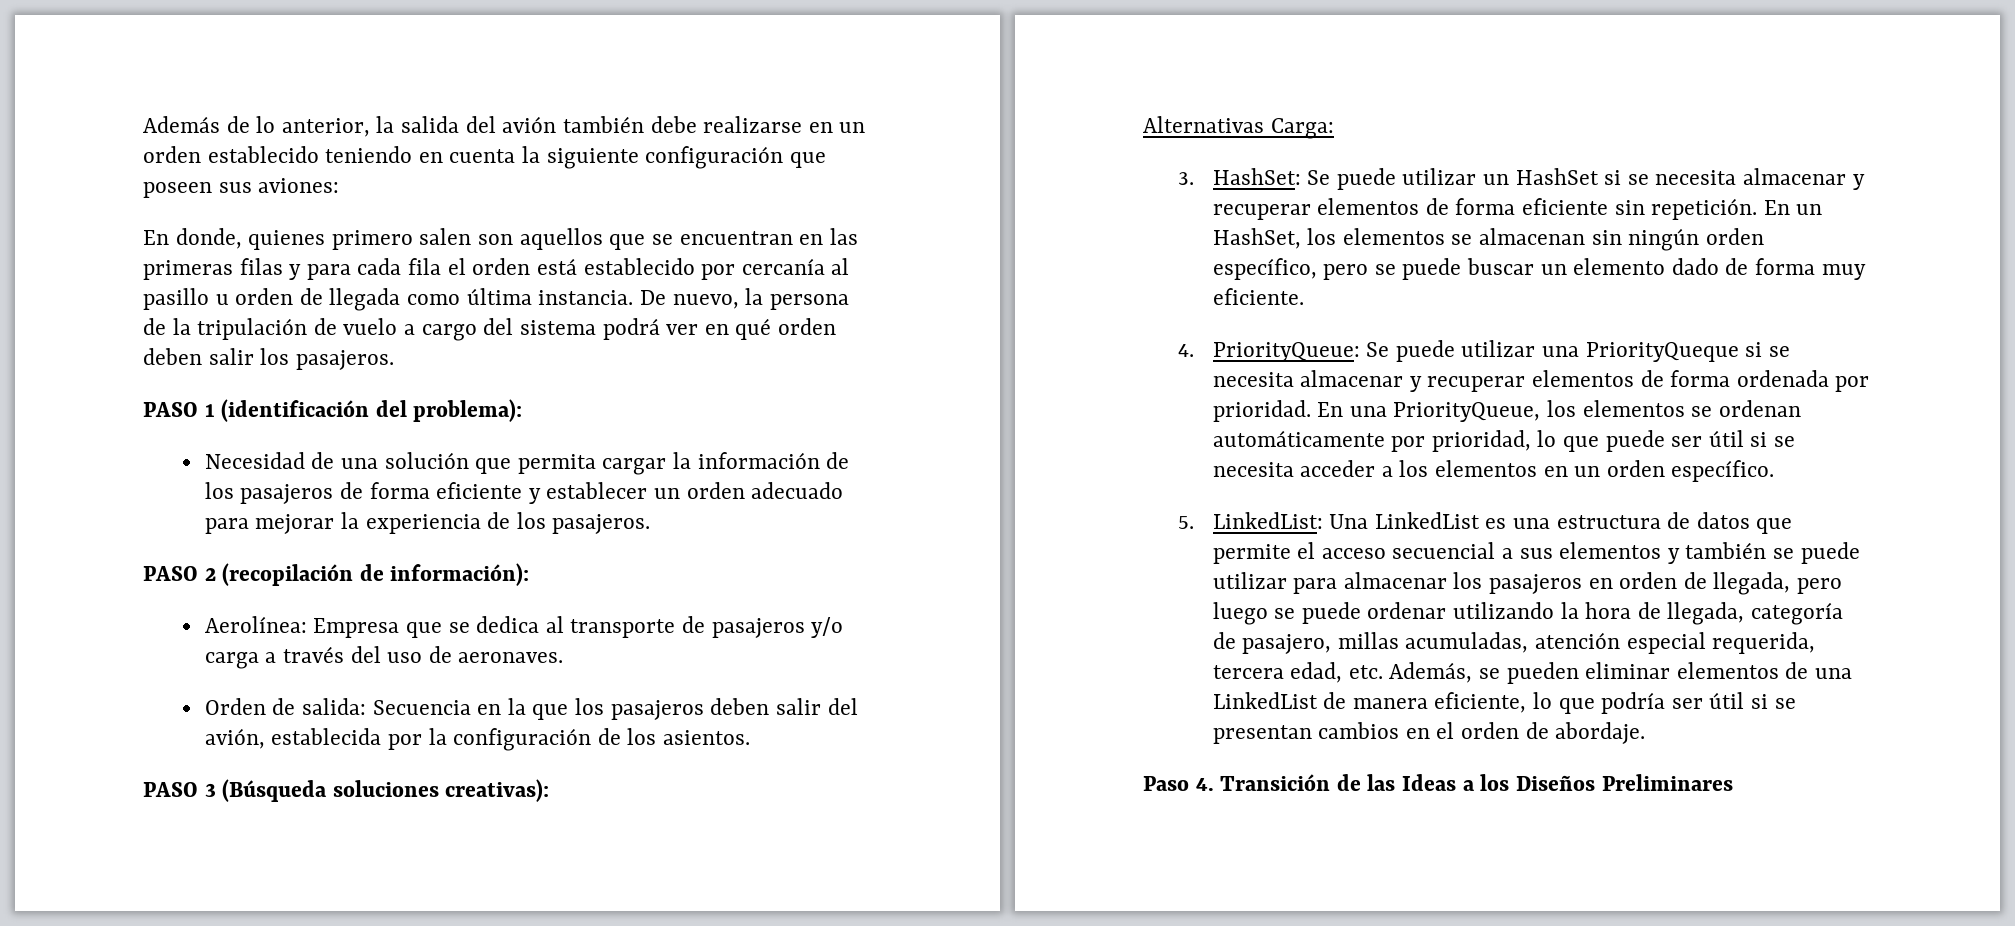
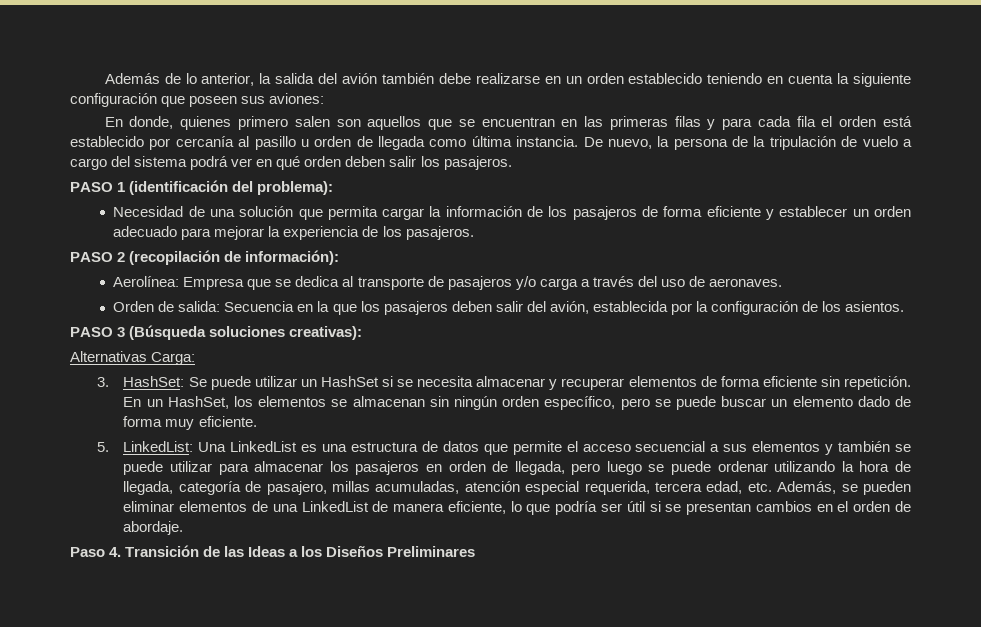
- 4. PriorityQueue: Se puede utilizar una PriorityQueque si se necesita almacenar y recuperar elementos de forma ordenada por prioridad. En una PriorityQueue, los elementos se ordenan automáticamente por prioridad, lo que puede ser útil si se necesita acceder a los elementos en un orden específico.

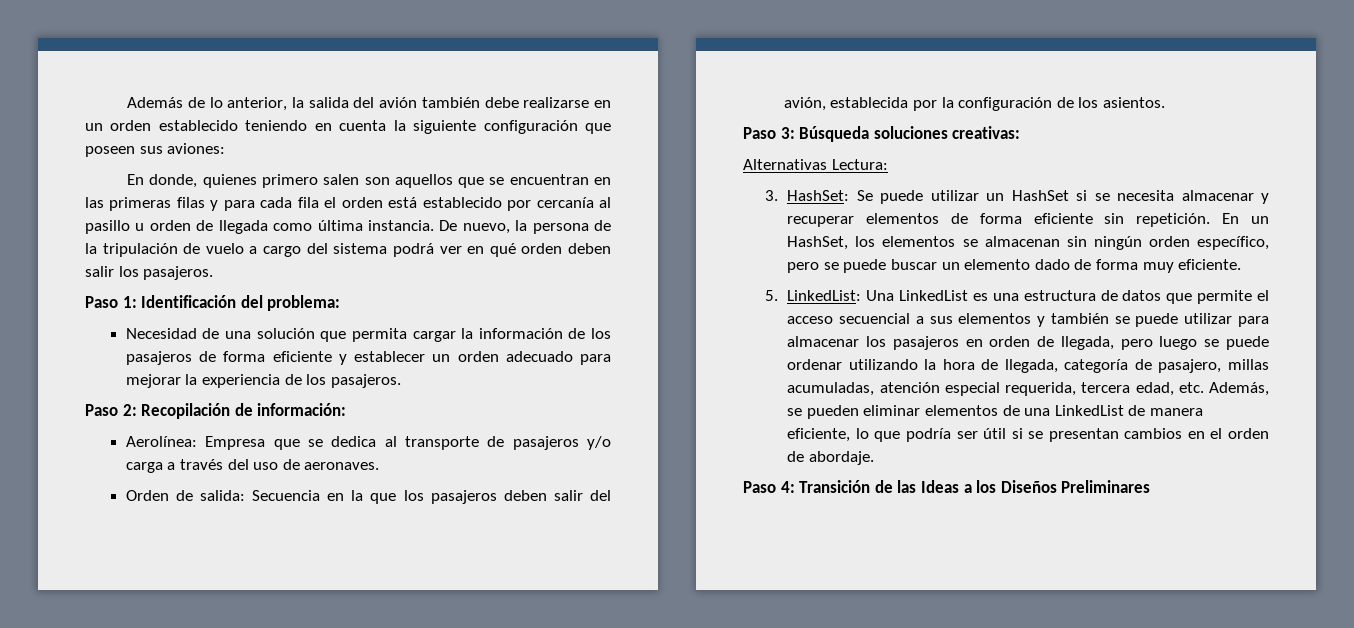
- PASO 1 (identificación del problema):
+ Paso 1: Identificación del problema:
- PASO 2 (recopilación de información):
+ Paso 2: Recopilación de información:
- PASO 3 (Búsqueda soluciones creativas):
+ Paso 3: Búsqueda soluciones creativas:
- Alternativas Carga:
+ Alternativas Lectura:
- Paso 4. Transición de las Ideas a los Diseños Preliminares
+ Paso 4: Transición de las Ideas a los Diseños Preliminares

